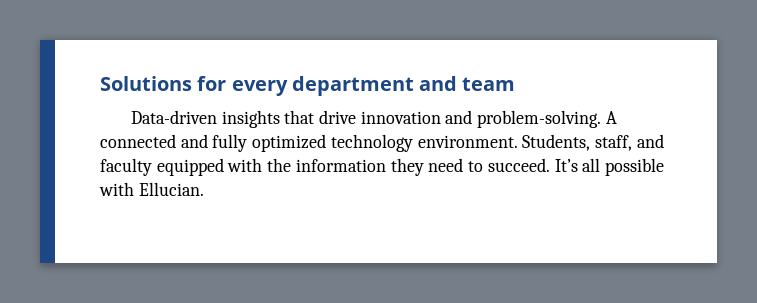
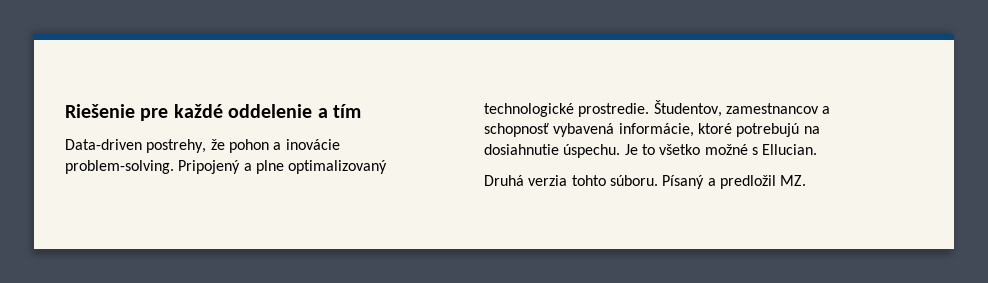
- Solutions for every department and team
- Data-driven insights that drive innovation and problem-solving. A connected and fully optimized technology environment. Students, staff, and faculty equipped with the information they need to succeed. It’s all possible with Ellucian.
+ Riešenie pre každé oddelenie a tím
+ Data-driven postrehy, že pohon a inovácie problem-solving. Pripojený a plne optimalizovaný technologické prostredie. Študentov, zamestnancov a schopnosť vybavená informácie, ktoré potrebujú na dosiahnutie úspechu. Je to všetko možné s Ellucian.
+ Druhá verzia tohto súboru. Písaný a predložil MZ.

